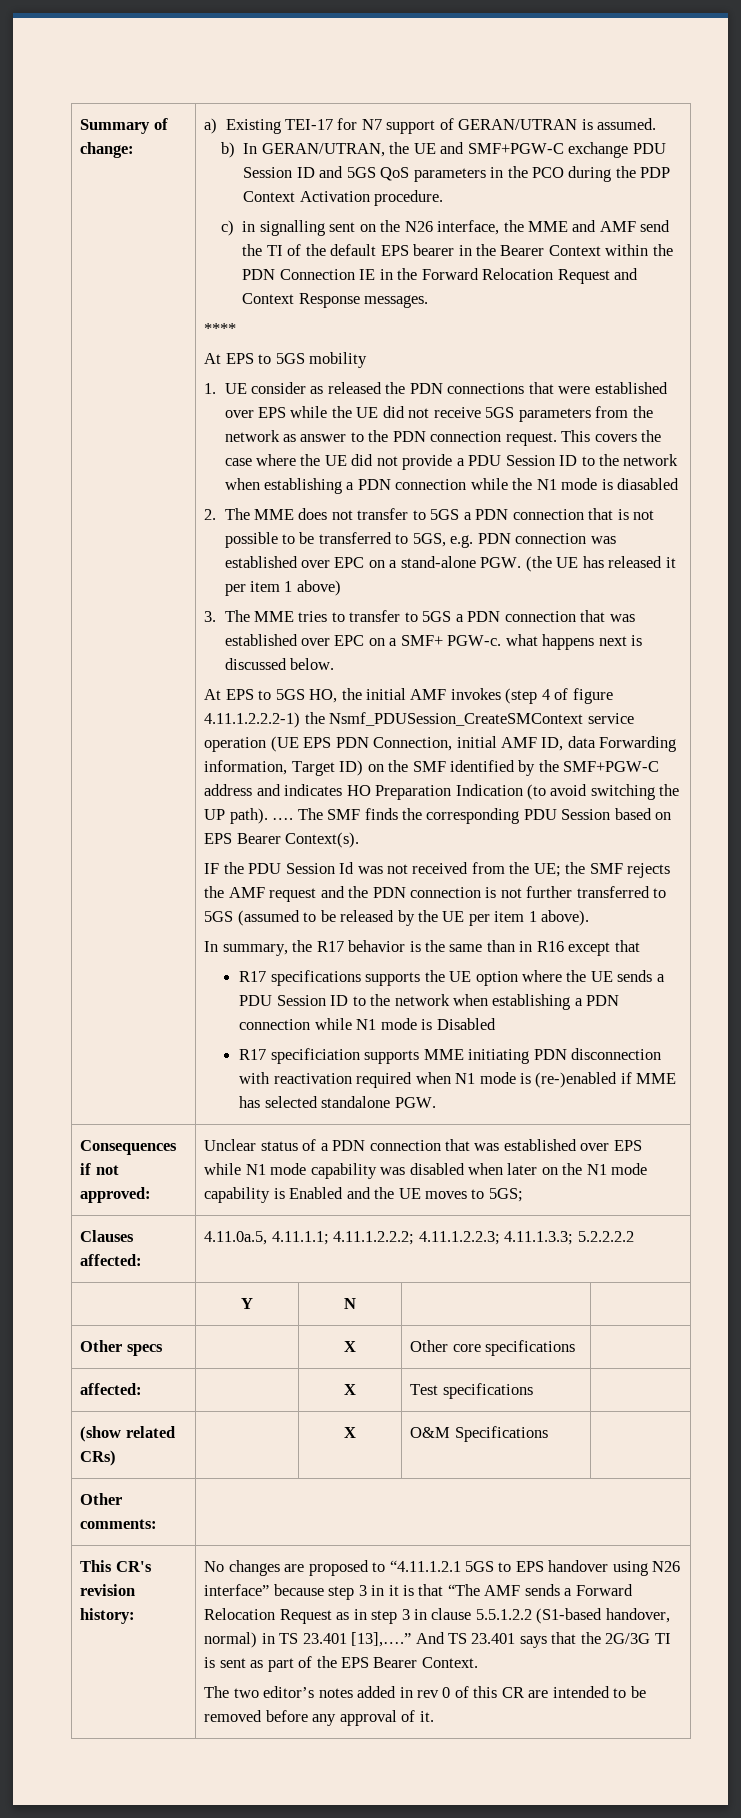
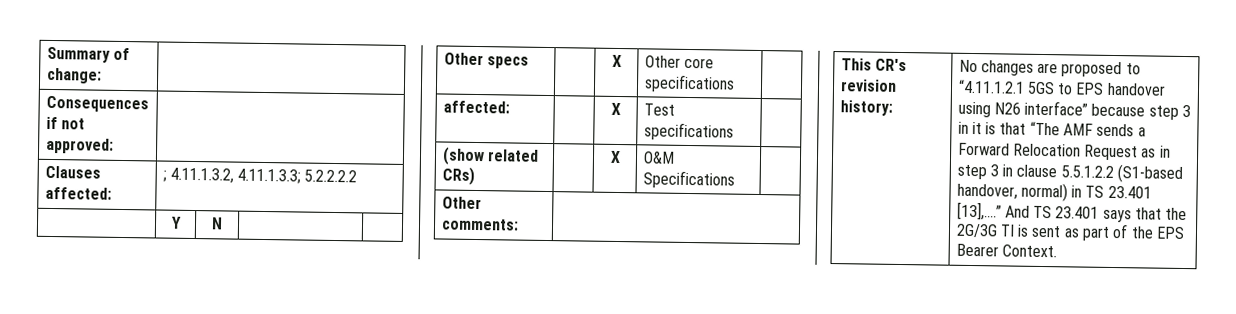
- a) Existing TEI-17 for N7 support of GERAN/UTRAN is assumed.
- b) In GERAN/UTRAN, the UE and SMF+PGW-C exchange PDU Session ID and 5GS QoS parameters in the PCO during the PDP Context Activation procedure.
- c) in signalling sent on the N26 interface, the MME and AMF send the TI of the default EPS bearer in the Bearer Context within the PDN Connection IE in the Forward Relocation Request and Context Response messages.
- ****
- At EPS to 5GS mobility
- 1. UE consider as released the PDN connections that were established over EPS while the UE did not receive 5GS parameters from the network as answer to the PDN connection request. This covers the case where the UE did not provide a PDU Session ID to the network when establishing a PDN connection while the N1 mode is diasabled
- 2. The MME does not transfer to 5GS a PDN connection that is not possible to be transferred to 5GS, e.g. PDN connection was established over EPC on a stand-alone PGW. (the UE has released it per item 1 above)
- 3. The MME tries to transfer to 5GS a PDN connection that was established over EPC on a SMF+ PGW-c. what happens next is discussed below.
- At EPS to 5GS HO, the initial AMF invokes (step 4 of figure 4.11.1.2.2.2-1) the Nsmf_PDUSession_CreateSMContext service operation (UE EPS PDN Connection, initial AMF ID, data Forwarding information, Target ID) on the SMF identified by the SMF+PGW-C address and indicates HO Preparation Indication (to avoid switching the UP path). …. The SMF finds the corresponding PDU Session based on EPS Bearer Context(s).
- IF the PDU Session Id was not received from the UE; the SMF rejects the AMF request and the PDN connection is not further transferred to 5GS (assumed to be released by the UE per item 1 above).
- In summary, the R17 behavior is the same than in R16 except that
- R17 specifications supports the UE option where the UE sends a PDU Session ID to the network when establishing a PDN connection while N1 mode is Disabled
- R17 specificiation supports MME initiating PDN disconnection with reactivation required when N1 mode is (re-)enabled if MME has selected standalone PGW.
- Consequences if not approved: | Unclear status of a PDN connection that was established over EPS while N1 mode capability was disabled when later on the N1 mode capability is Enabled and the UE moves to 5GS;
- Clauses affected: | 4.11.0a.5, 4.11.1.1; 4.11.1.2.2.2; 4.11.1.2.2.3; 4.11.1.3.3; 5.2.2.2.2
+ Consequences if not approved: |
+ Clauses affected: | ; 4.11.1.3.2, 4.11.1.3.3; 5.2.2.2.2
- The two editor’s notes added in rev 0 of this CR are intended to be removed before any approval of it.

